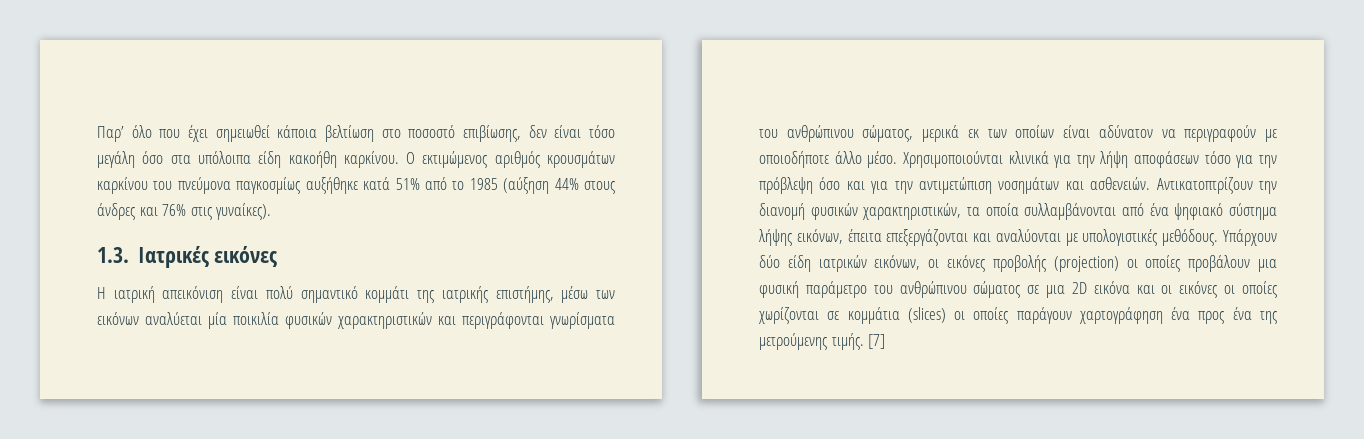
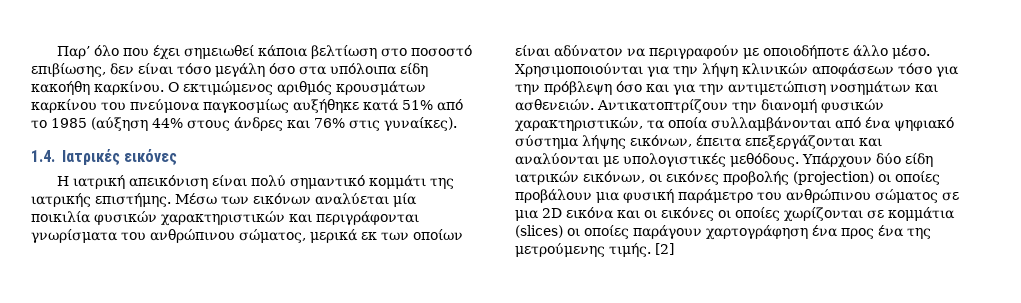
- 1.3. Ιατρικές εικόνες
+ 1.4. Ιατρικές εικόνες
- Η ιατρική απεικόνιση είναι πολύ σημαντικό κομμάτι της ιατρικής επιστήμης, μέσω των εικόνων αναλύεται μία ποικιλία φυσικών χαρακτηριστικών και περιγράφονται γνωρίσματα του ανθρώπινου σώματος, μερικά εκ των οποίων είναι αδύνατον να περιγραφούν με οποιοδήποτε άλλο μέσο.
+ Η ιατρική απεικόνιση είναι πολύ σημαντικό κομμάτι της ιατρικής επιστήμης. Μέσω των εικόνων αναλύεται μία ποικιλία φυσικών χαρακτηριστικών και περιγράφονται γνωρίσματα του ανθρώπινου σώματος, μερικά εκ των οποίων είναι αδύνατον να περιγραφούν με οποιοδήποτε άλλο μέσο.
- Χρησιμοποιούνται κλινικά για την λήψη αποφάσεων τόσο για την πρόβλεψη όσο και για την αντιμετώπιση νοσημάτων και ασθενειών.
+ Χρησιμοποιούνται για την λήψη κλινικών αποφάσεων τόσο για την πρόβλεψη όσο και για την αντιμετώπιση νοσημάτων και ασθενειών.
- [7]
+ [2]

